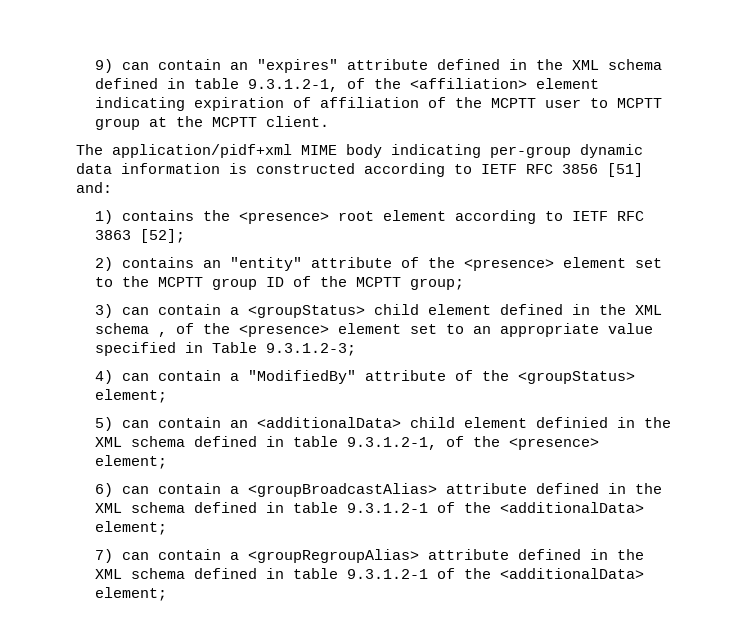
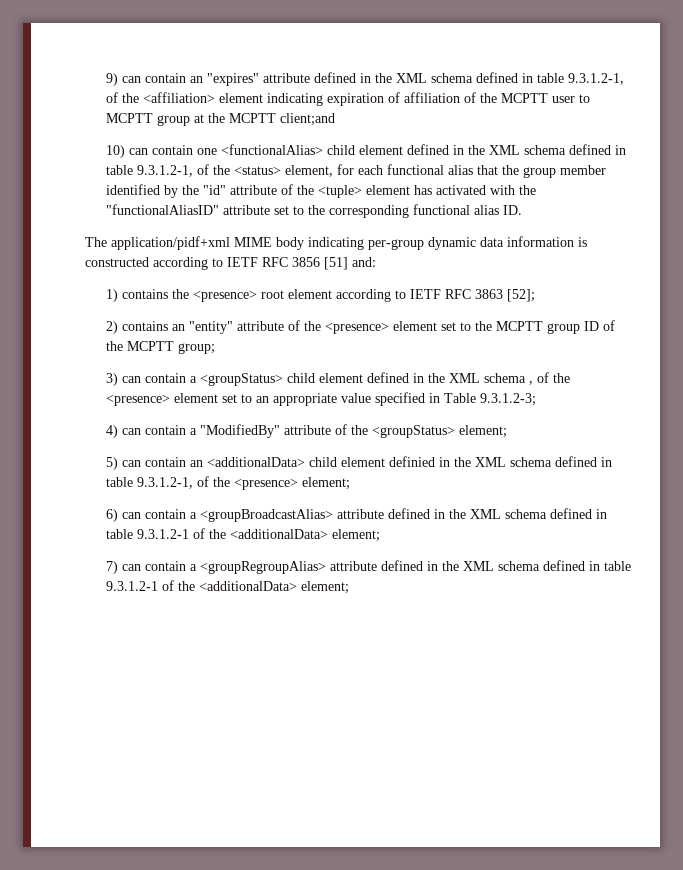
- 9) can contain an "expires" attribute defined in the XML schema defined in table 9.3.1.2-1, of the <affiliation> element indicating expiration of affiliation of the MCPTT user to MCPTT group at the MCPTT client.
+ 9) can contain an "expires" attribute defined in the XML schema defined in table 9.3.1.2-1, of the <affiliation> element indicating expiration of affiliation of the MCPTT user to MCPTT group at the MCPTT client;and
+ 10) can contain one <functionalAlias> child element defined in the XML schema defined in table 9.3.1.2-1, of the <status> element, for each functional alias that the group member identified by the "id" attribute of the <tuple> element has activated with the "functionalAliasID" attribute set to the corresponding functional alias ID.

